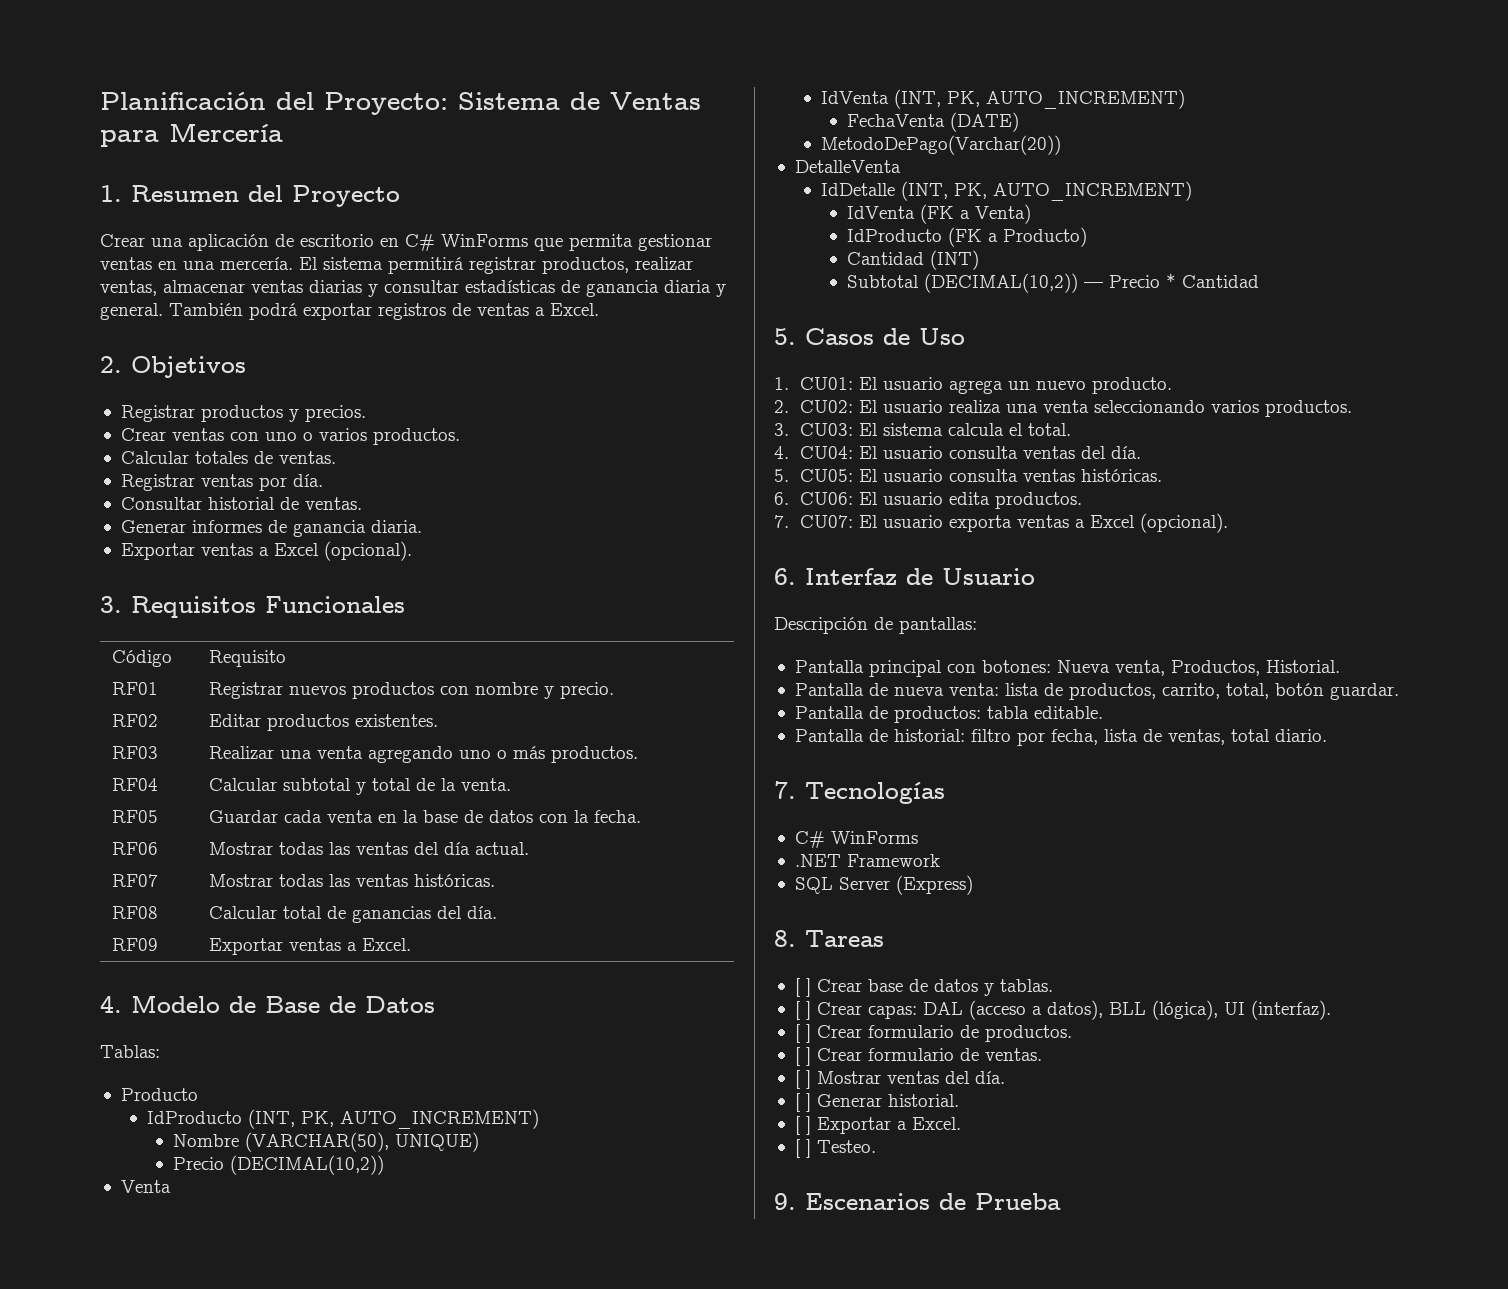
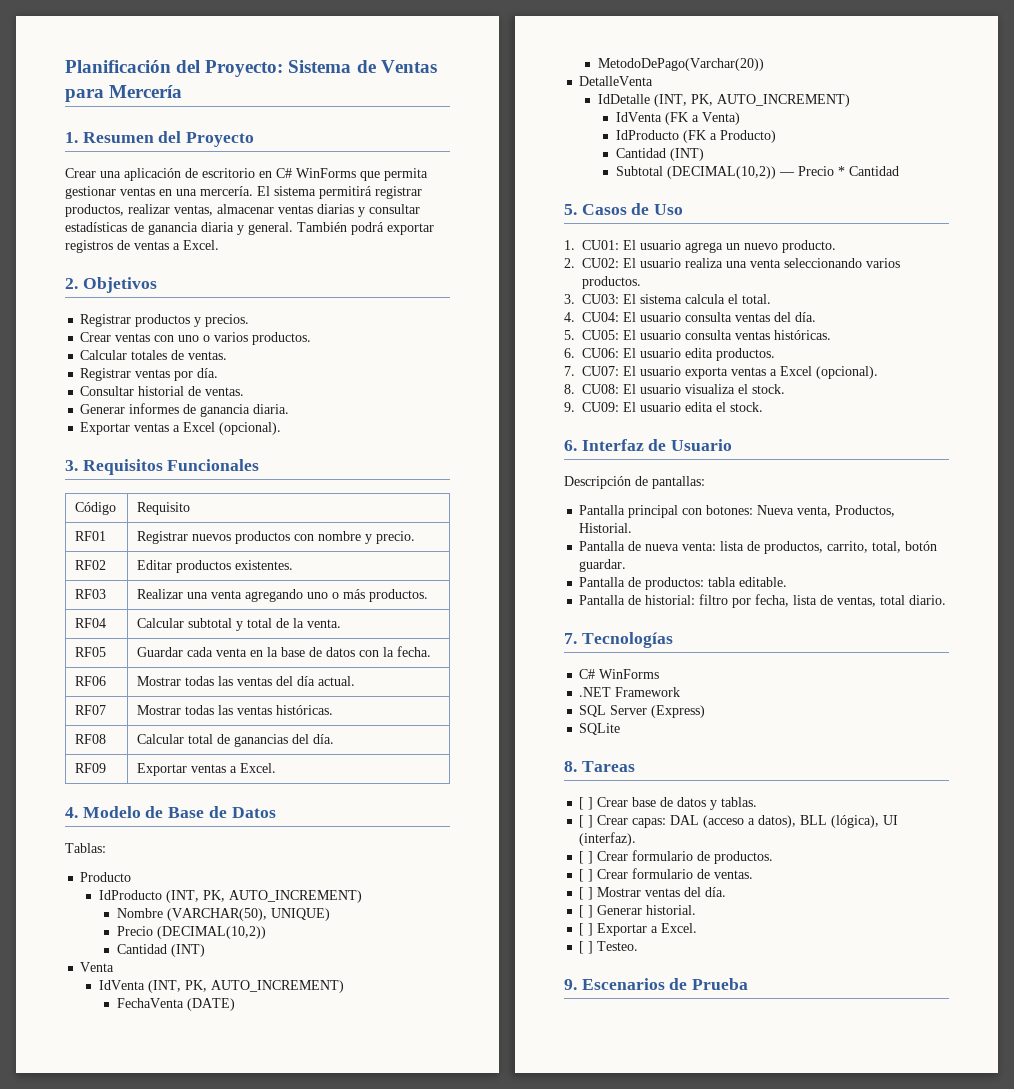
  Precio (DECIMAL(10,2))
+ Cantidad (INT)
+ 8. CU08: El usuario visualiza el stock.
+ 9. CU09: El usuario edita el stock.
+ SQLite

